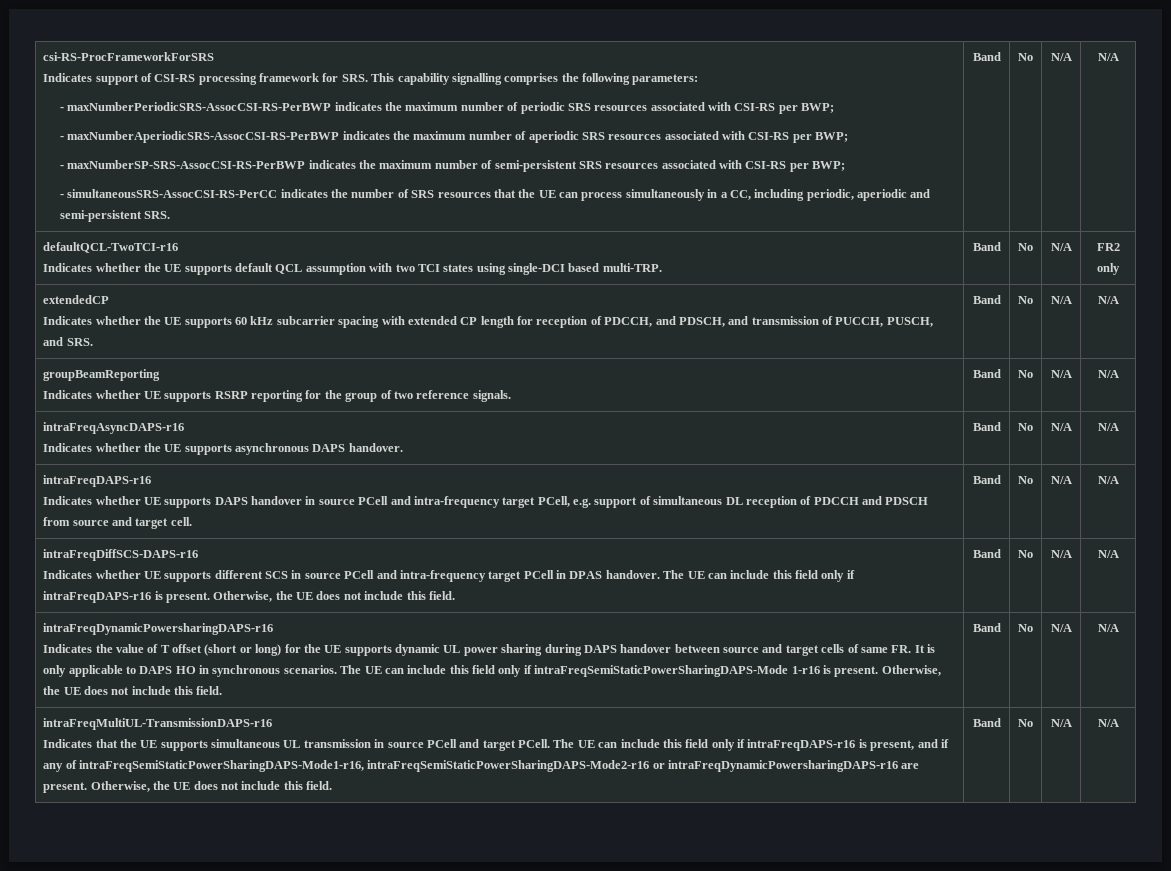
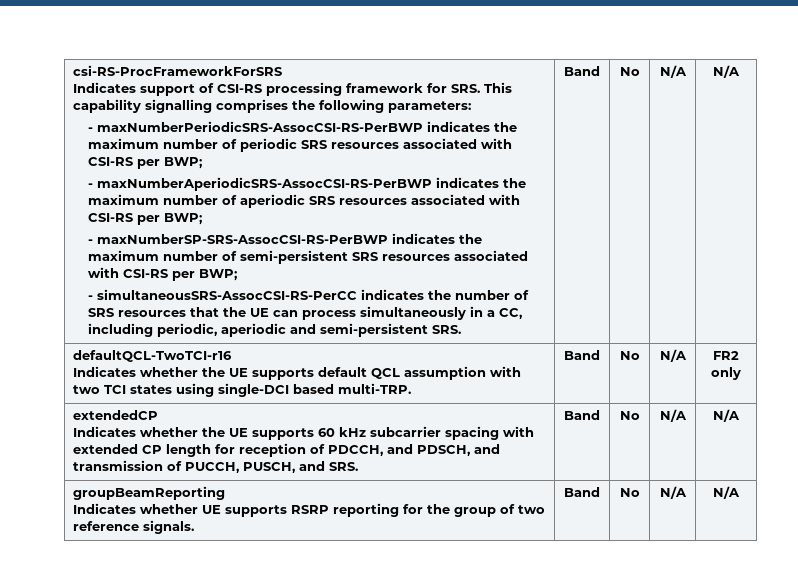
- intraFreqAsyncDAPS-r16
- Indicates whether the UE supports asynchronous DAPS handover. | Band | No | N/A | N/A
- intraFreqDAPS-r16
- Indicates whether UE supports DAPS handover in source PCell and intra-frequency target PCell, e.g. support of simultaneous DL reception of PDCCH and PDSCH from source and target cell. | Band | No | N/A | N/A
- intraFreqDiffSCS-DAPS-r16
- Indicates whether UE supports different SCS in source PCell and intra-frequency target PCell in DPAS handover. The UE can include this field only if intraFreqDAPS-r16 is present. Otherwise, the UE does not include this field. | Band | No | N/A | N/A
- intraFreqDynamicPowersharingDAPS-r16
- Indicates the value of T offset (short or long) for the UE supports dynamic UL power sharing during DAPS handover between source and target cells of same FR. It is only applicable to DAPS HO in synchronous scenarios. The UE can include this field only if intraFreqSemiStaticPowerSharingDAPS-Mode 1-r16 is present. Otherwise, the UE does not include this field. | Band | No | N/A | N/A
- intraFreqMultiUL-TransmissionDAPS-r16
- Indicates that the UE supports simultaneous UL transmission in source PCell and target PCell. The UE can include this field only if intraFreqDAPS-r16 is present, and if any of intraFreqSemiStaticPowerSharingDAPS-Mode1-r16, intraFreqSemiStaticPowerSharingDAPS-Mode2-r16 or intraFreqDynamicPowersharingDAPS-r16 are present. Otherwise, the UE does not include this field. | Band | No | N/A | N/A

